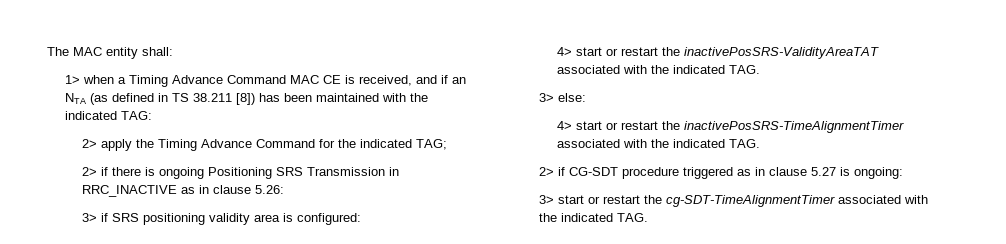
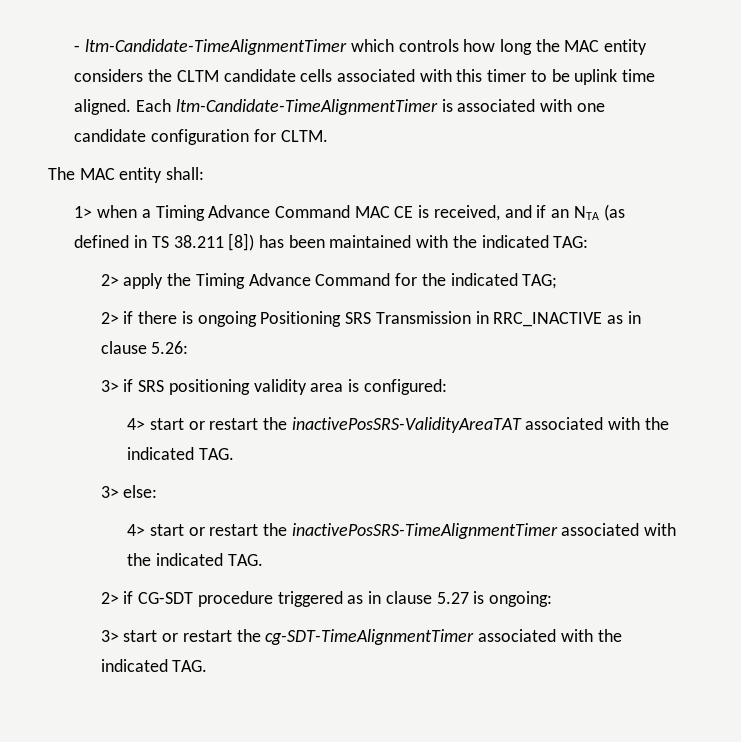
+ - ltm-Candidate-TimeAlignmentTimer which controls how long the MAC entity considers the CLTM candidate cells associated with this timer to be uplink time aligned. Each ltm-Candidate-TimeAlignmentTimer is associated with one candidate configuration for CLTM.

